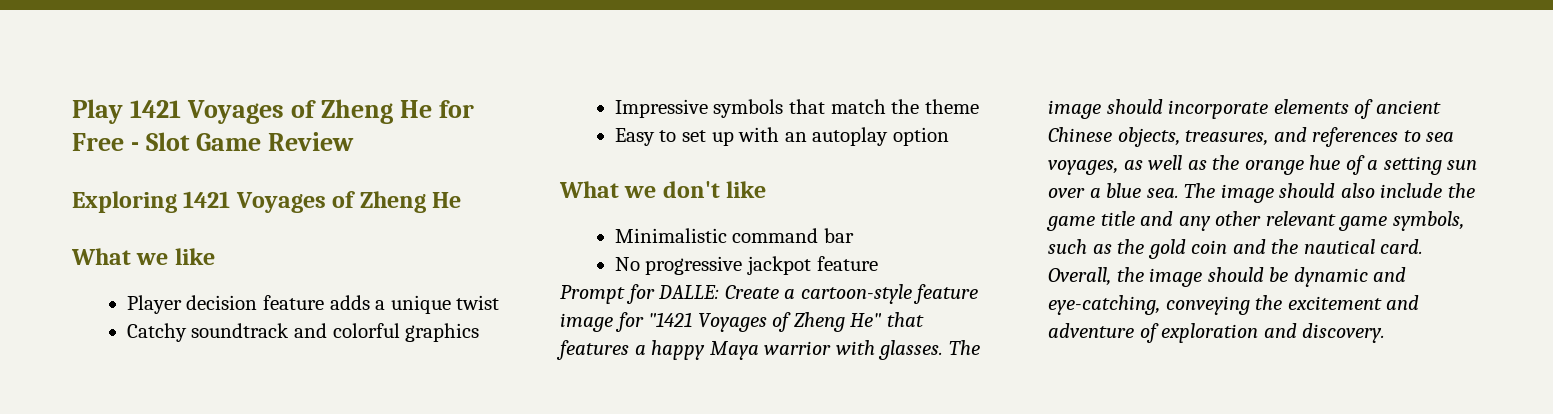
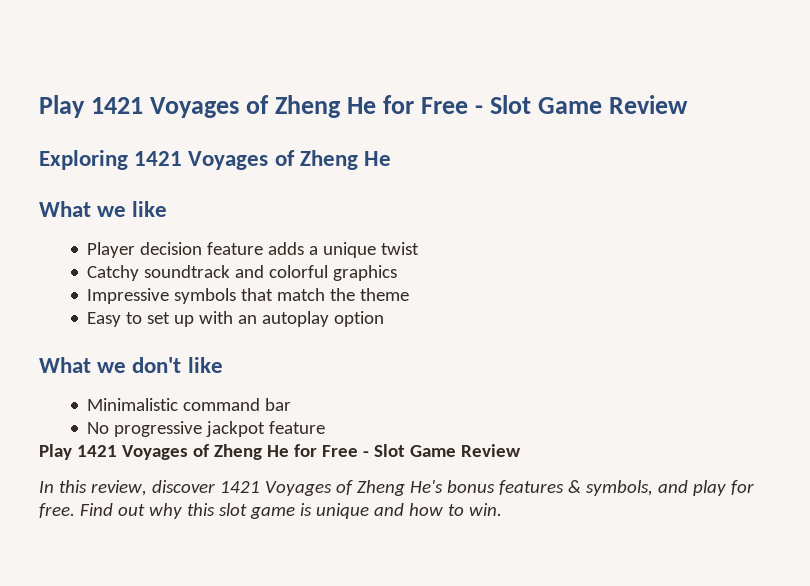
  No progressive jackpot feature
- Prompt for DALLE: Create a cartoon-style feature image for "1421 Voyages of Zheng He" that features a happy Maya warrior with glasses. The image should incorporate elements of ancient Chinese objects, treasures, and references to sea voyages, as well as the orange hue of a setting sun over a blue sea. The image should also include the game title and any other relevant game symbols, such as the gold coin and the nautical card. Overall, the image should be dynamic and eye-catching, conveying the excitement and adventure of exploration and discovery.
+ Play 1421 Voyages of Zheng He for Free - Slot Game Review
+ In this review, discover 1421 Voyages of Zheng He's bonus features & symbols, and play for free. Find out why this slot game is unique and how to win.

